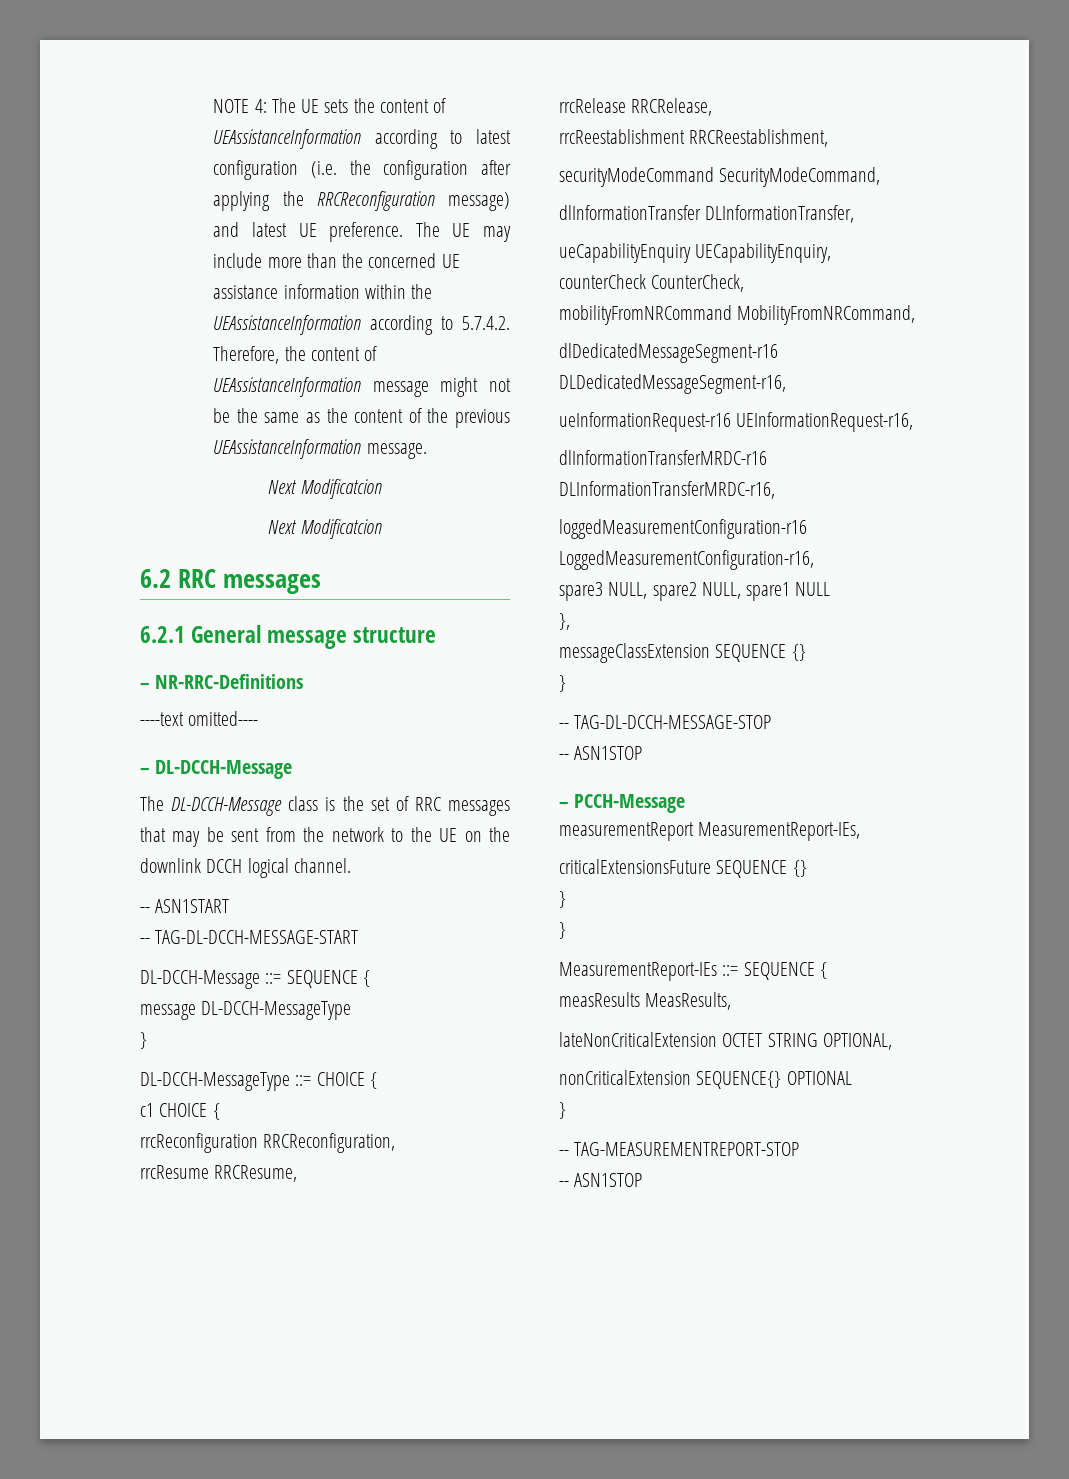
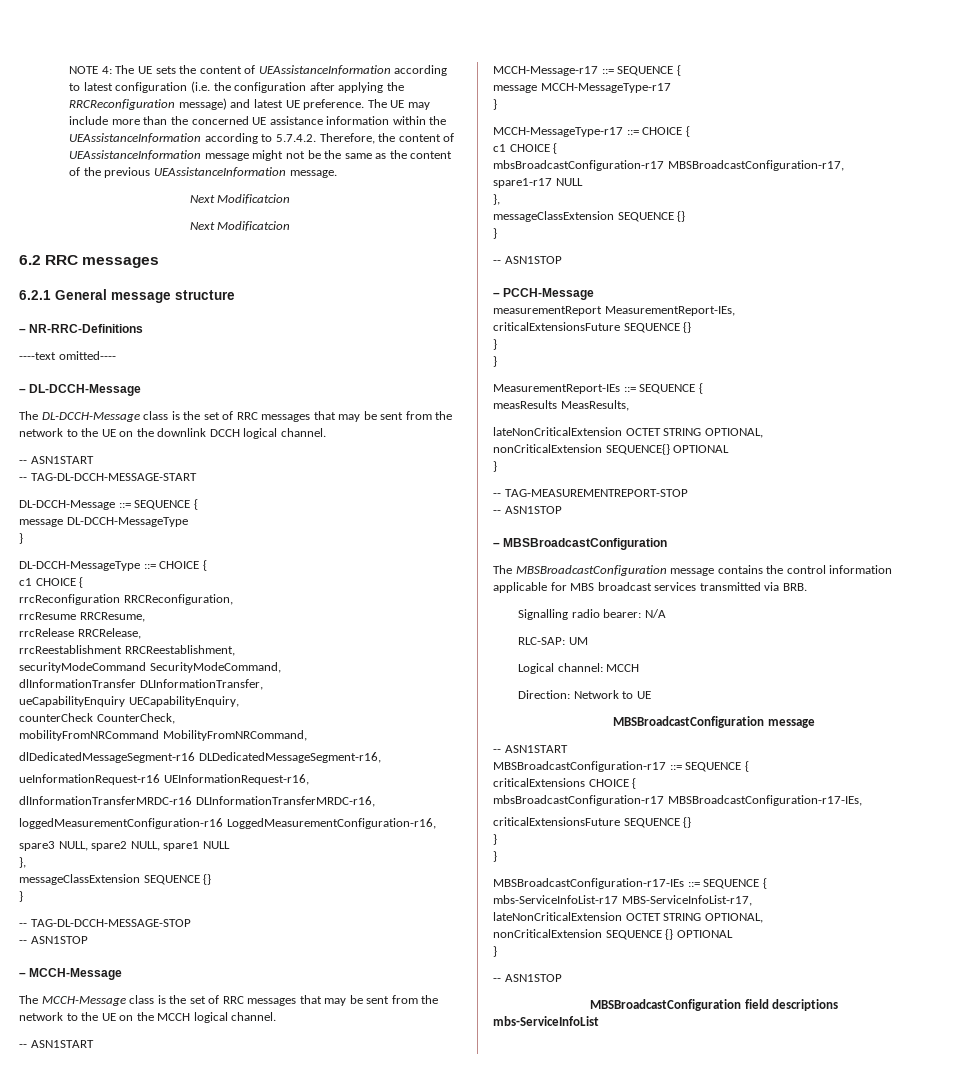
+ – MCCH-Message
+ The MCCH-Message class is the set of RRC messages that may be sent from the network to the UE on the MCCH logical channel.
+ -- ASN1START
+ MCCH-Message-r17 ::= SEQUENCE {
+ message MCCH-MessageType-r17
+ }
+ MCCH-MessageType-r17 ::= CHOICE {
+ c1 CHOICE {
+ mbsBroadcastConfiguration-r17 MBSBroadcastConfiguration-r17,
+ spare1-r17 NULL
+ },
+ messageClassExtension SEQUENCE {}
+ }
+ -- ASN1STOP
+ – MBSBroadcastConfiguration
+ The MBSBroadcastConfiguration message contains the control information applicable for MBS broadcast services transmitted via BRB.
+ Signalling radio bearer: N/A
+ RLC-SAP: UM
+ Logical channel: MCCH
+ Direction: Network to UE
+ MBSBroadcastConfiguration message
+ -- ASN1START
+ MBSBroadcastConfiguration-r17 ::= SEQUENCE {
+ criticalExtensions CHOICE {
+ mbsBroadcastConfiguration-r17 MBSBroadcastConfiguration-r17-IEs,
+ criticalExtensionsFuture SEQUENCE {}
+ }
+ }
+ MBSBroadcastConfiguration-r17-IEs ::= SEQUENCE {
+ mbs-ServiceInfoList-r17 MBS-ServiceInfoList-r17,
+ lateNonCriticalExtension OCTET STRING OPTIONAL,
+ nonCriticalExtension SEQUENCE {} OPTIONAL
+ }
+ -- ASN1STOP
+ MBSBroadcastConfiguration field descriptions
+ mbs-ServiceInfoList

